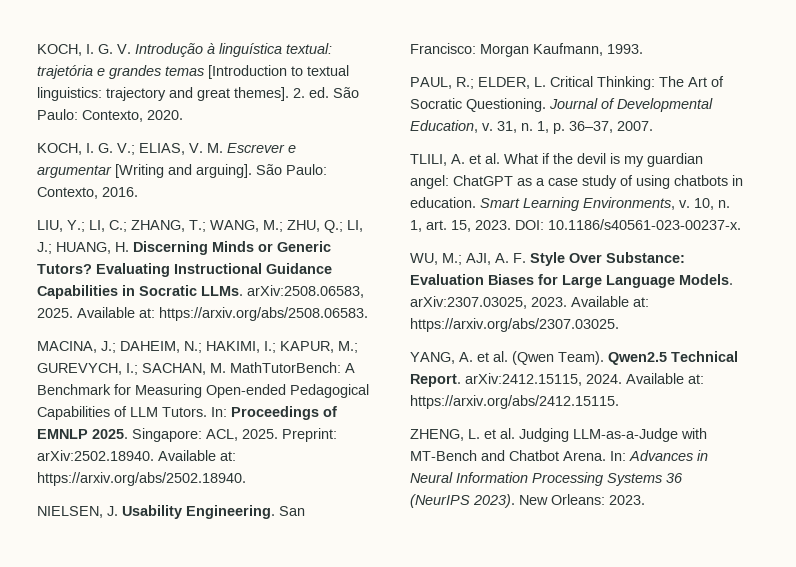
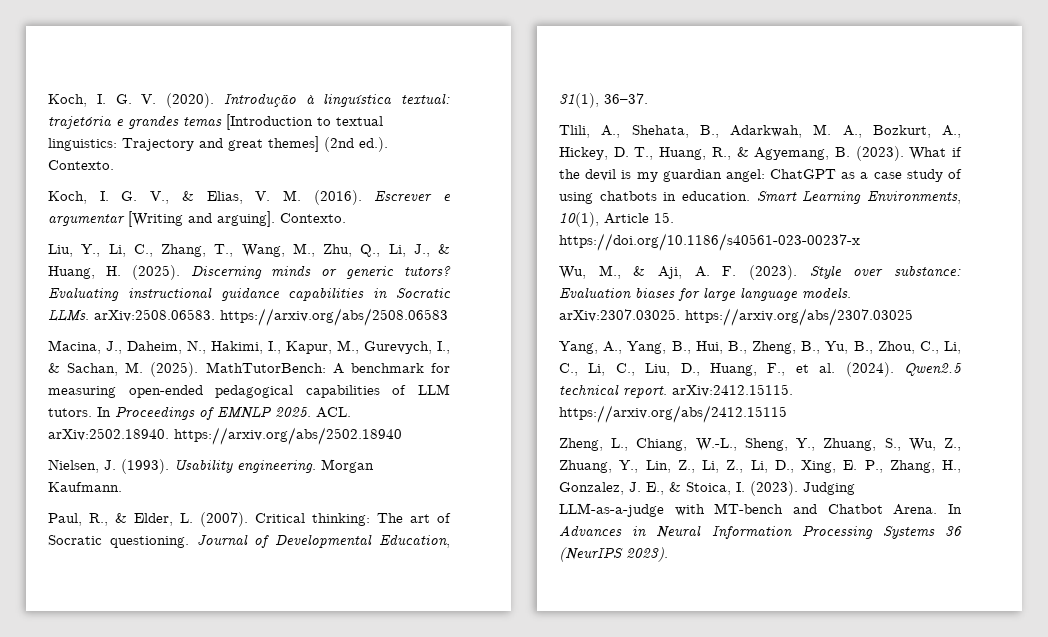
- KOCH, I. G. V. Introdução à linguística textual: trajetória e grandes temas [Introduction to textual linguistics: trajectory and great themes]. 2. ed. São Paulo: Contexto, 2020.
- KOCH, I. G. V.; ELIAS, V. M. Escrever e argumentar [Writing and arguing]. São Paulo: Contexto, 2016.
- LIU, Y.; LI, C.; ZHANG, T.; WANG, M.; ZHU, Q.; LI, J.; HUANG, H. Discerning Minds or Generic Tutors? Evaluating Instructional Guidance Capabilities in Socratic LLMs. arXiv:2508.06583, 2025. Available at: https://arxiv.org/abs/2508.06583.
- MACINA, J.; DAHEIM, N.; HAKIMI, I.; KAPUR, M.; GUREVYCH, I.; SACHAN, M. MathTutorBench: A Benchmark for Measuring Open-ended Pedagogical Capabilities of LLM Tutors. In: Proceedings of EMNLP 2025. Singapore: ACL, 2025. Preprint: arXiv:2502.18940. Available at: https://arxiv.org/abs/2502.18940.
- NIELSEN, J. Usability Engineering. San Francisco: Morgan Kaufmann, 1993.
- PAUL, R.; ELDER, L. Critical Thinking: The Art of Socratic Questioning.
+ Koch, I. G. V. (2020). Introdução à linguística textual: trajetória e grandes temas [Introduction to textual linguistics: Trajectory and great themes] (2nd ed.). Contexto.
+ Koch, I. G. V., & Elias, V. M. (2016). Escrever e argumentar [Writing and arguing]. Contexto.
+ Liu, Y., Li, C., Zhang, T., Wang, M., Zhu, Q., Li, J., & Huang, H. (2025). Discerning minds or generic tutors? Evaluating instructional guidance capabilities in Socratic LLMs. arXiv:2508.06583. https://arxiv.org/abs/2508.06583
+ Macina, J., Daheim, N., Hakimi, I., Kapur, M., Gurevych, I., & Sachan, M. (2025). MathTutorBench: A benchmark for measuring open-ended pedagogical capabilities of LLM tutors. In Proceedings of EMNLP 2025. ACL. arXiv:2502.18940. https://arxiv.org/abs/2502.18940
+ Nielsen, J. (1993). Usability engineering. Morgan Kaufmann.
+ Paul, R., & Elder, L. (2007). Critical thinking: The art of Socratic questioning.
- Journal of Developmental Education, v. 31, n. 1, p. 36–37, 2007.
- TLILI, A. et al. What if the devil is my guardian angel: ChatGPT as a case study of using chatbots in education.
+ Journal of Developmental Education, 31(1), 36–37.
+ Tlili, A., Shehata, B., Adarkwah, M. A., Bozkurt, A., Hickey, D. T., Huang, R., & Agyemang, B. (2023). What if the devil is my guardian angel: ChatGPT as a case study of using chatbots in education.
- Smart Learning Environments, v. 10, n. 1, art. 15, 2023. DOI: 10.1186/s40561-023-00237-x.
- WU, M.; AJI, A. F. Style Over Substance: Evaluation Biases for Large Language Models. arXiv:2307.03025, 2023. Available at: https://arxiv.org/abs/2307.03025.
- YANG, A. et al. (Qwen Team). Qwen2.5 Technical Report. arXiv:2412.15115, 2024. Available at: https://arxiv.org/abs/2412.15115.
- ZHENG, L. et al. Judging LLM-as-a-Judge with MT-Bench and Chatbot Arena.
+ Smart Learning Environments, 10(1), Article 15. https://doi.org/10.1186/s40561-023-00237-x
+ Wu, M., & Aji, A. F. (2023). Style over substance: Evaluation biases for large language models. arXiv:2307.03025. https://arxiv.org/abs/2307.03025
+ Yang, A., Yang, B., Hui, B., Zheng, B., Yu, B., Zhou, C., Li, C., Li, C., Liu, D., Huang, F., et al. (2024). Qwen2.5 technical report. arXiv:2412.15115. https://arxiv.org/abs/2412.15115
+ Zheng, L., Chiang, W.-L., Sheng, Y., Zhuang, S., Wu, Z., Zhuang, Y., Lin, Z., Li, Z., Li, D., Xing, E. P., Zhang, H., Gonzalez, J. E., & Stoica, I. (2023). Judging LLM-as-a-judge with MT-bench and Chatbot Arena.
- In: Advances in Neural Information Processing Systems 36 (NeurIPS 2023). New Orleans: 2023.
+ In Advances in Neural Information Processing Systems 36 (NeurIPS 2023).

